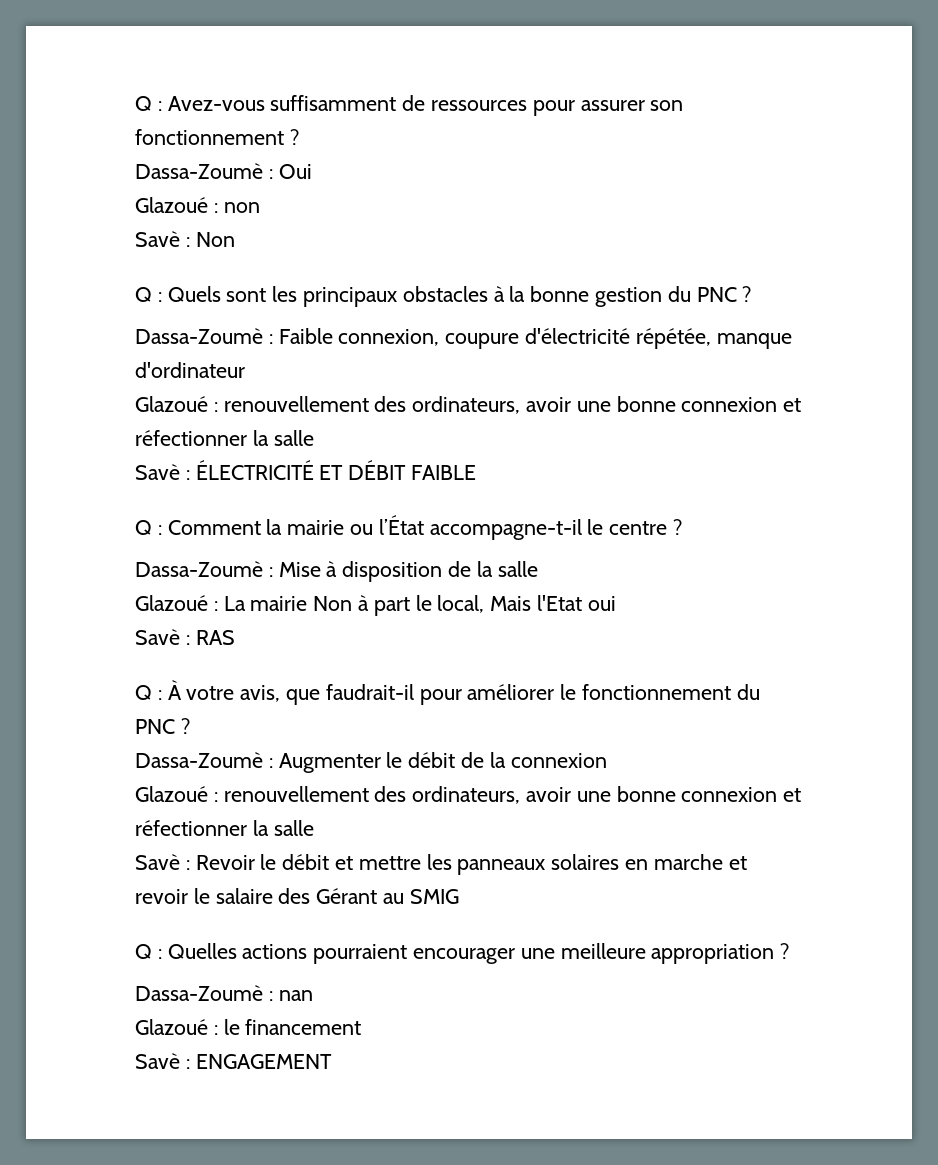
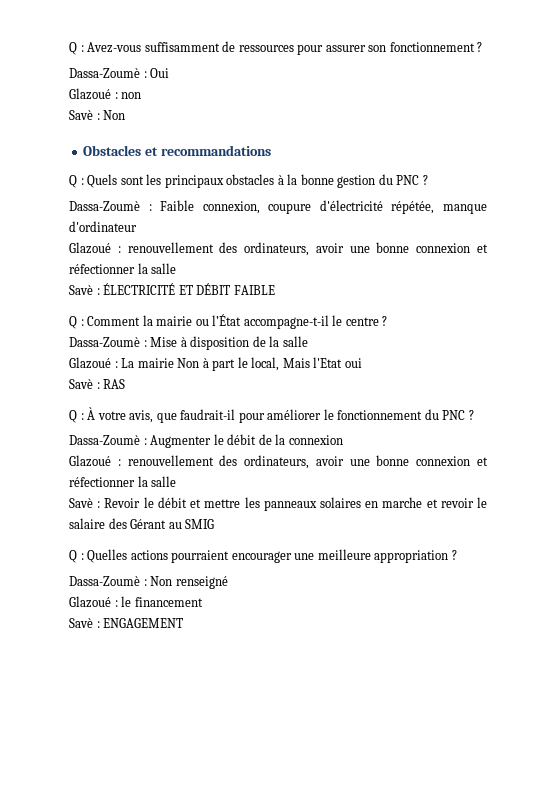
+ Obstacles et recommandations
- Dassa-Zoumè : nan
+ Dassa-Zoumè : Non renseigné

